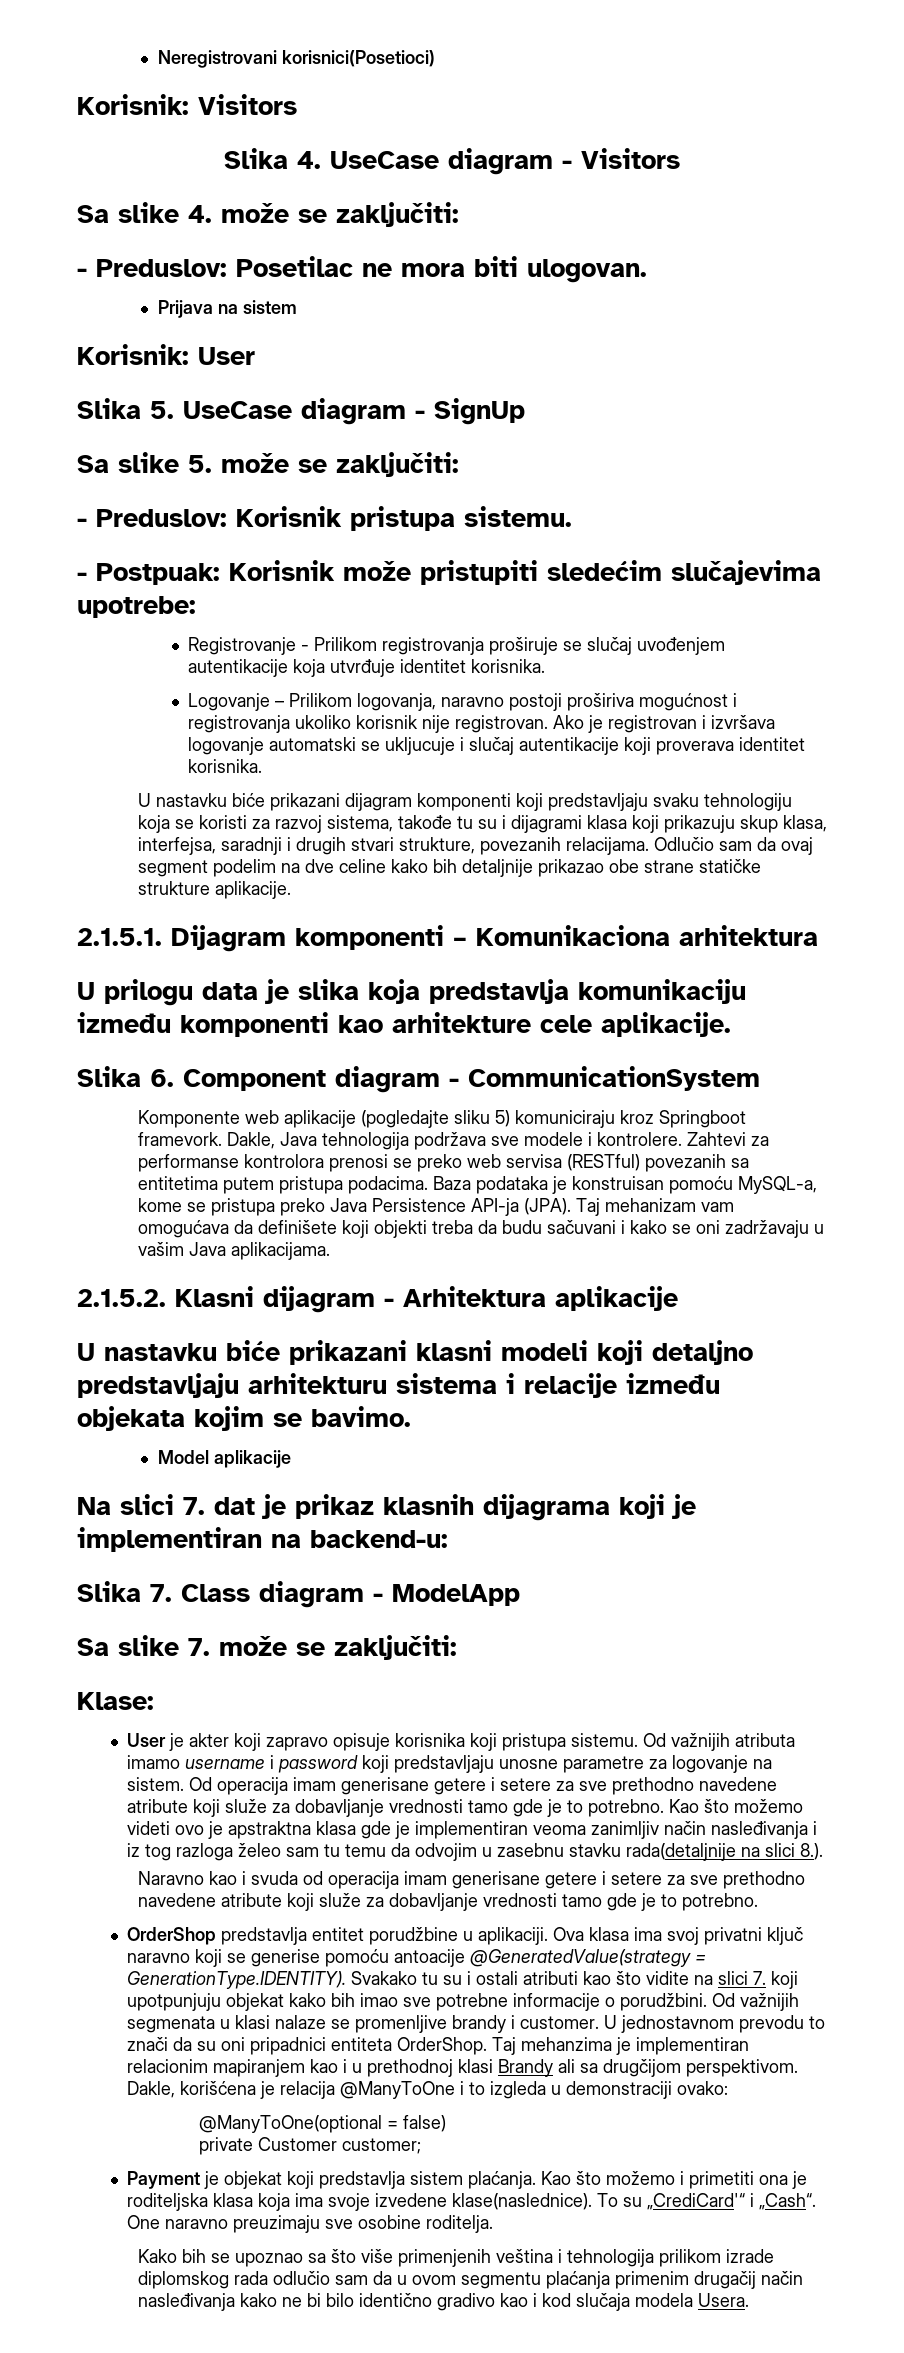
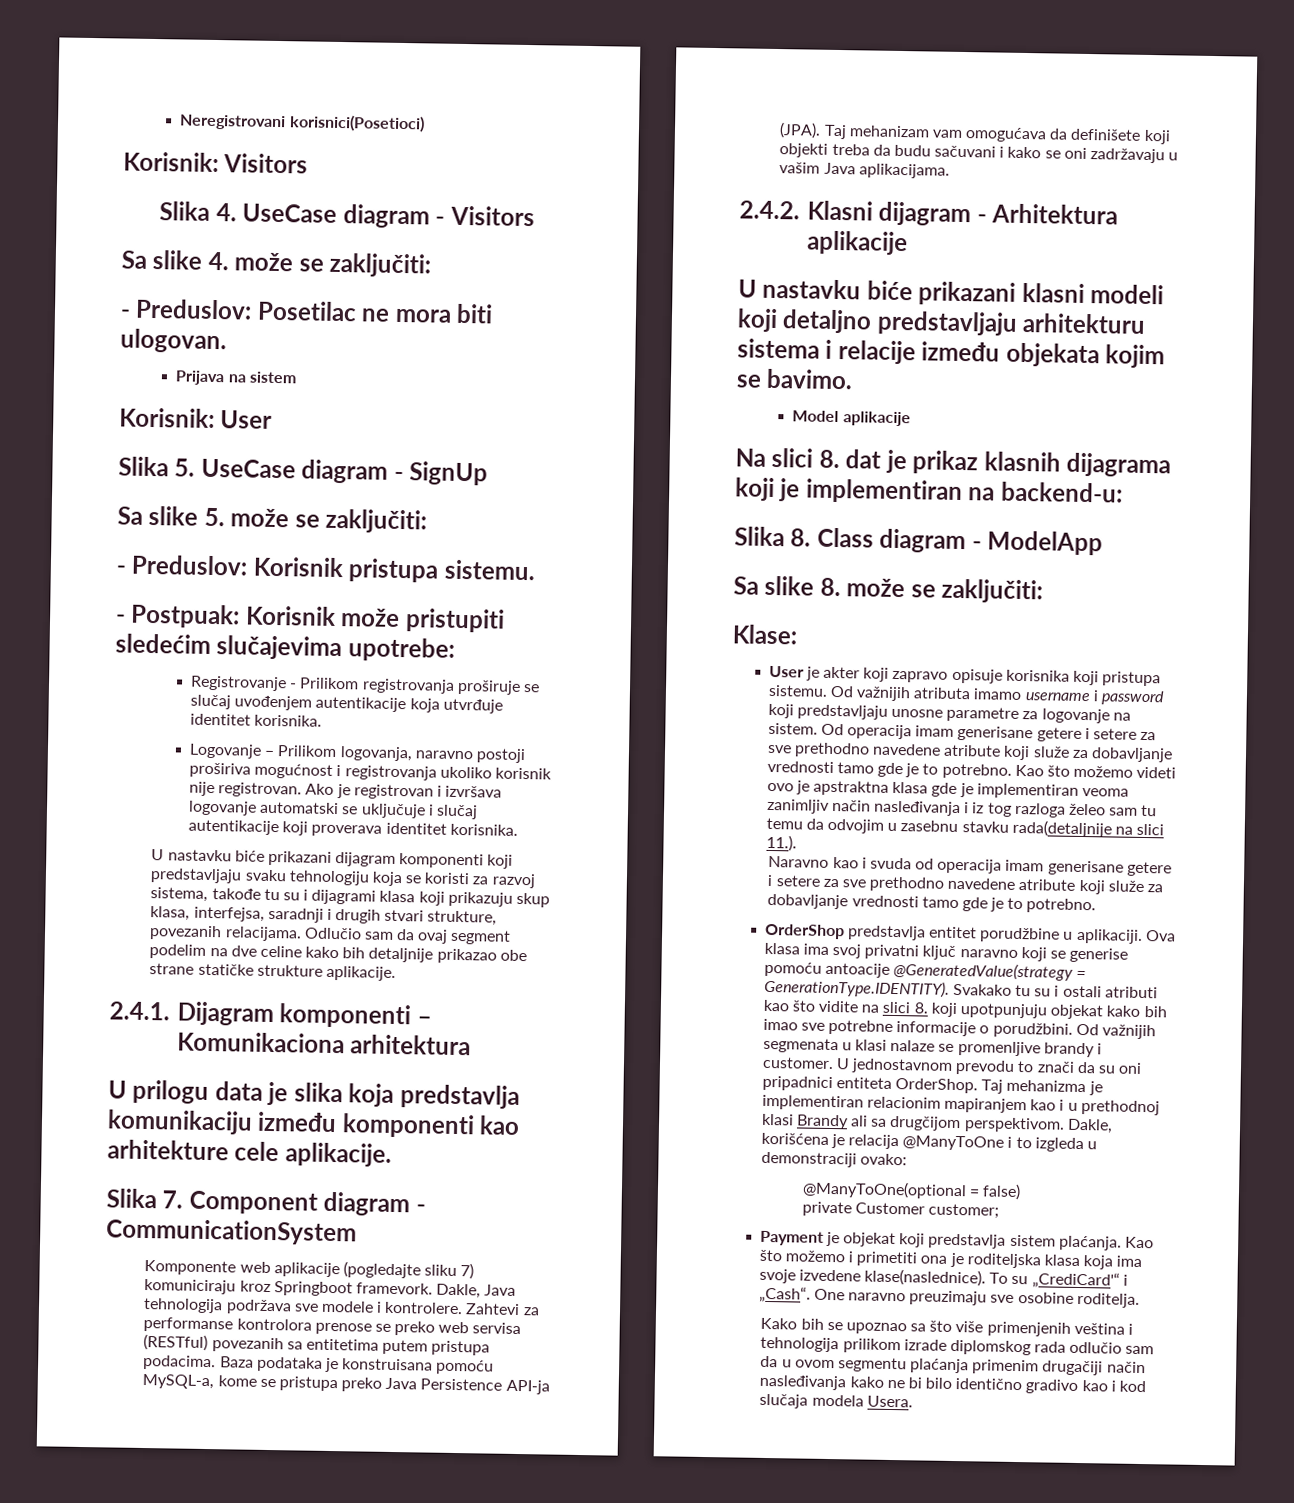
- Ako je registrovan i izvršava logovanje automatski se ukljucuje i slučaj autentikacije koji proverava identitet korisnika.
+ Ako je registrovan i izvršava logovanje automatski se uključuje i slučaj autentikacije koji proverava identitet korisnika.
- 2.1.5.1. Dijagram komponenti – Komunikaciona arhitektura
+ 2.4.1. Dijagram komponenti – Komunikaciona arhitektura
- Slika 6. Component diagram - CommunicationSystem
+ Slika 7. Component diagram - CommunicationSystem
- Komponente web aplikacije (pogledajte sliku 5) komuniciraju kroz Springboot framevork.
+ Komponente web aplikacije (pogledajte sliku 7) komuniciraju kroz Springboot framevork.
- Zahtevi za performanse kontrolora prenosi se preko web servisa (RESTful) povezanih sa entitetima putem pristupa podacima.
+ Zahtevi za performanse kontrolora prenose se preko web servisa (RESTful) povezanih sa entitetima putem pristupa podacima.
- Baza podataka je konstruisan pomoću MySQL-a, kome se pristupa preko Java Persistence API-ja (JPA).
+ Baza podataka je konstruisana pomoću MySQL-a, kome se pristupa preko Java Persistence API-ja (JPA).
- 2.1.5.2. Klasni dijagram - Arhitektura aplikacije
+ 2.4.2. Klasni dijagram - Arhitektura aplikacije
- Na slici 7. dat je prikaz klasnih dijagrama koji je implementiran na backend-u:
+ Na slici 8. dat je prikaz klasnih dijagrama koji je implementiran na backend-u:
- Slika 7. Class diagram - ModelApp
+ Slika 8. Class diagram - ModelApp
- Sa slike 7. može se zaključiti:
+ Sa slike 8. može se zaključiti:
- Kao što možemo videti ovo je apstraktna klasa gde je implementiran veoma zanimljiv način nasleđivanja i iz tog razloga želeo sam tu temu da odvojim u zasebnu stavku rada(detaljnije na slici 8.).
+ Kao što možemo videti ovo je apstraktna klasa gde je implementiran veoma zanimljiv način nasleđivanja i iz tog razloga želeo sam tu temu da odvojim u zasebnu stavku rada(detaljnije na slici 11.).
- Ova klasa ima svoj privatni ključ naravno koji se generise pomoću antoacije @GeneratedValue(strategy = GenerationType.IDENTITY). Svakako tu su i ostali atributi kao što vidite na slici 7. koji upotpunjuju objekat kako bih imao sve potrebne informacije o porudžbini.
+ Ova klasa ima svoj privatni ključ naravno koji se generise pomoću antoacije @GeneratedValue(strategy = GenerationType.IDENTITY). Svakako tu su i ostali atributi kao što vidite na slici 8. koji upotpunjuju objekat kako bih imao sve potrebne informacije o porudžbini.
- Taj mehanzima je implementiran relacionim mapiranjem kao i u prethodnoj klasi Brandy ali sa drugčijom perspektivom.
+ Taj mehanizma je implementiran relacionim mapiranjem kao i u prethodnoj klasi Brandy ali sa drugčijom perspektivom.
- Kako bih se upoznao sa što više primenjenih veština i tehnologija prilikom izrade diplomskog rada odlučio sam da u ovom segmentu plaćanja primenim drugačij način nasleđivanja kako ne bi bilo identično gradivo kao i kod slučaja modela Usera.
+ Kako bih se upoznao sa što više primenjenih veština i tehnologija prilikom izrade diplomskog rada odlučio sam da u ovom segmentu plaćanja primenim drugačiji način nasleđivanja kako ne bi bilo identično gradivo kao i kod slučaja modela Usera.

